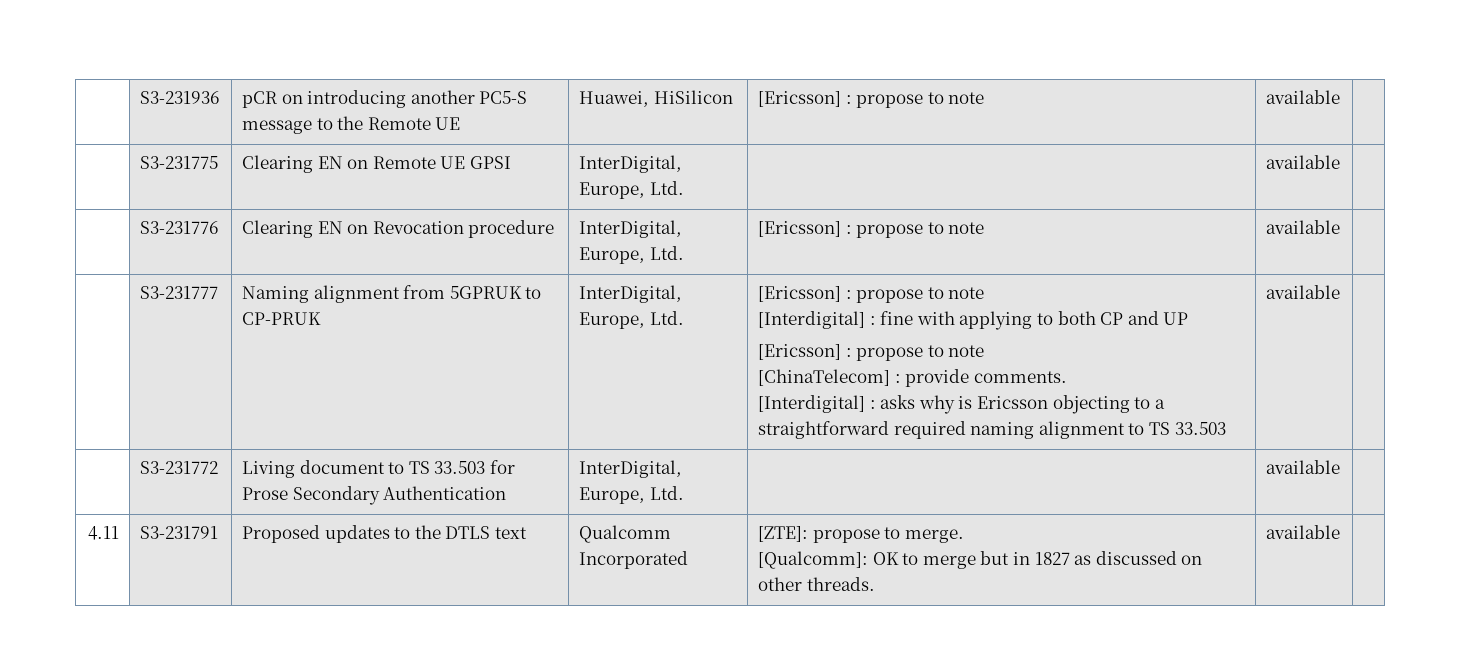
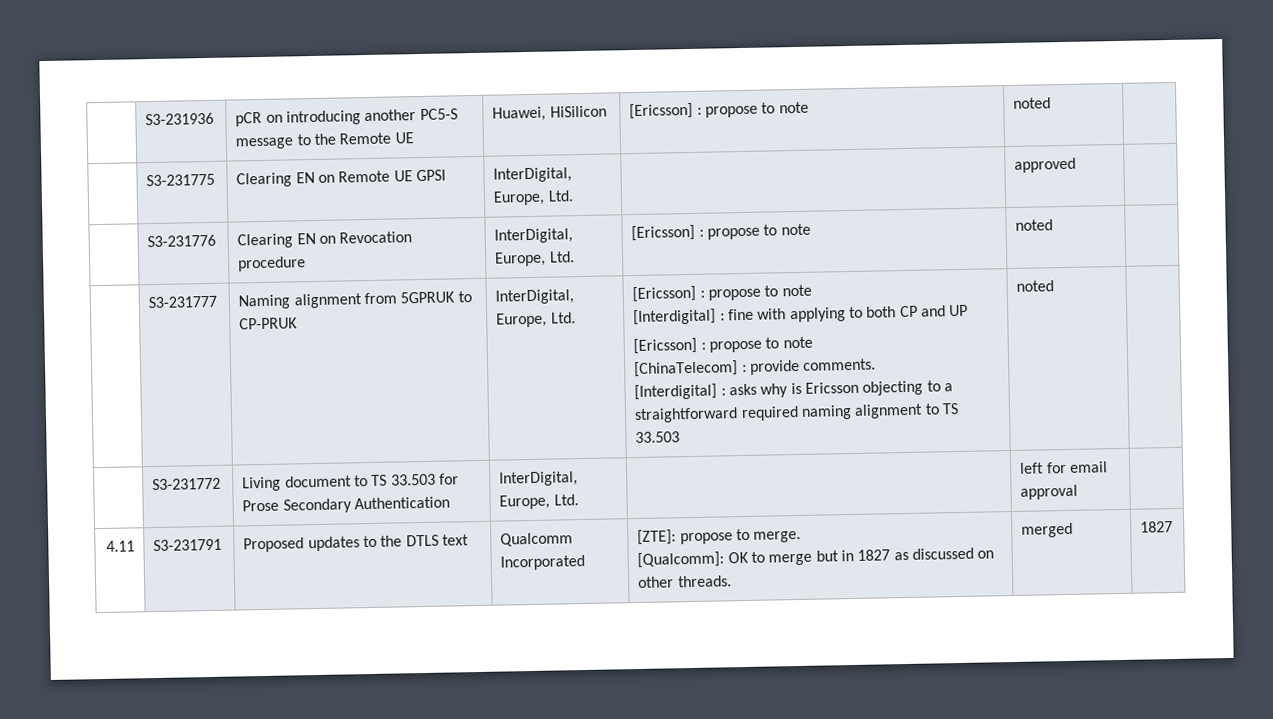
- | S3-231936 | pCR on introducing another PC5-S message to the Remote UE | Huawei, HiSilicon | [Ericsson] : propose to note | available |
+ | S3-231936 | pCR on introducing another PC5-S message to the Remote UE | Huawei, HiSilicon | [Ericsson] : propose to note | noted |
- | S3-231775 | Clearing EN on Remote UE GPSI | InterDigital, Europe, Ltd. | | available |
+ | S3-231775 | Clearing EN on Remote UE GPSI | InterDigital, Europe, Ltd. | | approved |
- | S3-231776 | Clearing EN on Revocation procedure | InterDigital, Europe, Ltd. | [Ericsson] : propose to note | available |
+ | S3-231776 | Clearing EN on Revocation procedure | InterDigital, Europe, Ltd. | [Ericsson] : propose to note | noted |
- [Interdigital] : asks why is Ericsson objecting to a straightforward required naming alignment to TS 33.503 | available
+ [Interdigital] : asks why is Ericsson objecting to a straightforward required naming alignment to TS 33.503 | noted
- | S3-231772 | Living document to TS 33.503 for Prose Secondary Authentication | InterDigital, Europe, Ltd. | | available |
+ | S3-231772 | Living document to TS 33.503 for Prose Secondary Authentication | InterDigital, Europe, Ltd. | | left for email approval |
  4.11 | S3-231791 | Proposed updates to the DTLS text | Qualcomm Incorporated | [ZTE]: propose to merge.
- [Qualcomm]: OK to merge but in 1827 as discussed on other threads. | available |
+ [Qualcomm]: OK to merge but in 1827 as discussed on other threads. | merged | 1827

